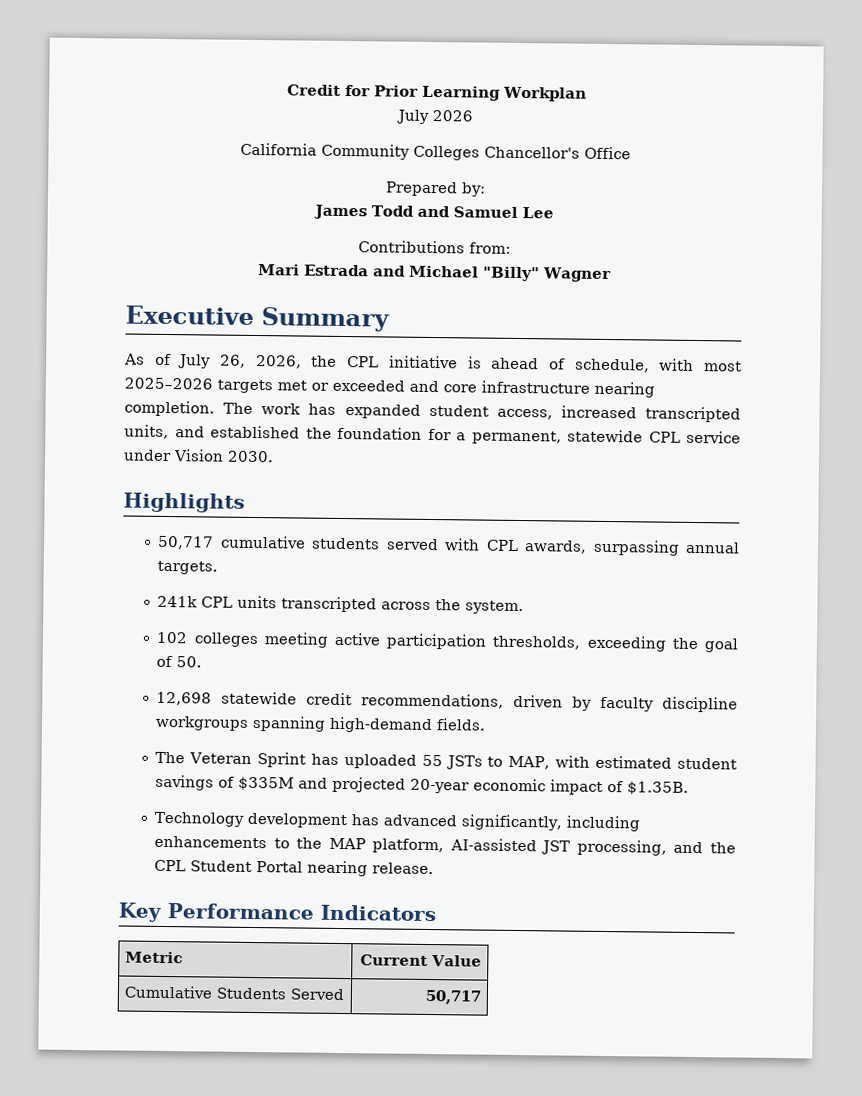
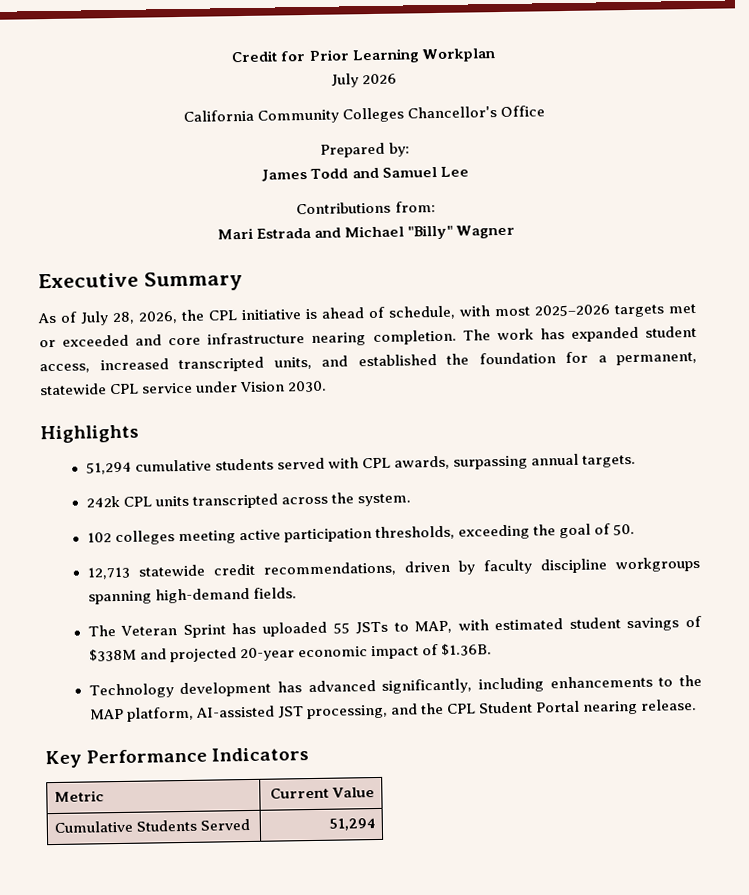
- As of July 26, 2026, the CPL initiative is ahead of schedule, with most 2025–2026 targets met or exceeded and core infrastructure nearing completion.
+ As of July 28, 2026, the CPL initiative is ahead of schedule, with most 2025–2026 targets met or exceeded and core infrastructure nearing completion.
- 50,717 cumulative students served with CPL awards, surpassing annual targets.
+ 51,294 cumulative students served with CPL awards, surpassing annual targets.
- 241k CPL units transcripted across the system.
+ 242k CPL units transcripted across the system.
- 12,698 statewide credit recommendations, driven by faculty discipline workgroups spanning high-demand fields.
+ 12,713 statewide credit recommendations, driven by faculty discipline workgroups spanning high-demand fields.
- The Veteran Sprint has uploaded 55 JSTs to MAP, with estimated student savings of $335M and projected 20-year economic impact of $1.35B.
+ The Veteran Sprint has uploaded 55 JSTs to MAP, with estimated student savings of $338M and projected 20-year economic impact of $1.36B.
- Cumulative Students Served | 50,717
+ Cumulative Students Served | 51,294

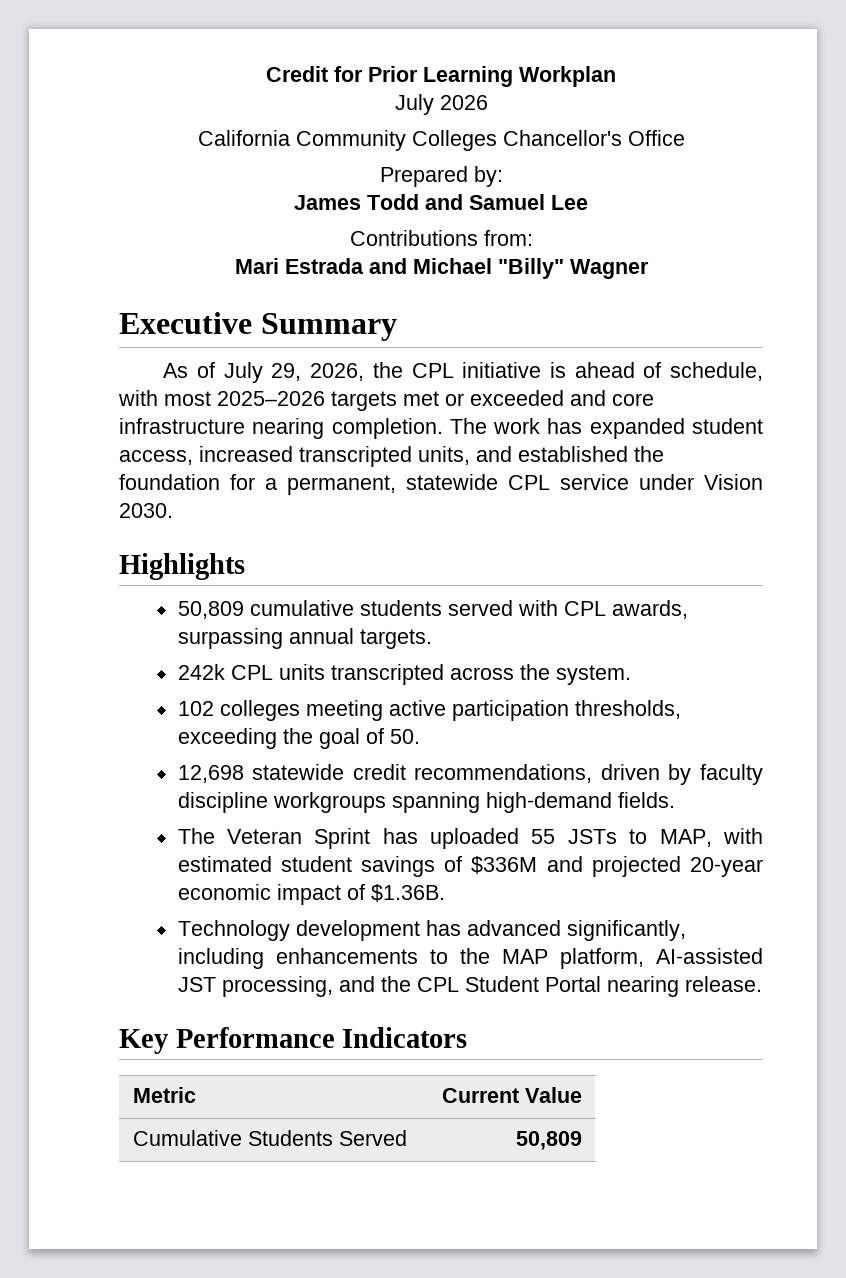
- As of July 28, 2026, the CPL initiative is ahead of schedule, with most 2025–2026 targets met or exceeded and core infrastructure nearing completion.
+ As of July 29, 2026, the CPL initiative is ahead of schedule, with most 2025–2026 targets met or exceeded and core infrastructure nearing completion.
- 51,294 cumulative students served with CPL awards, surpassing annual targets.
+ 50,809 cumulative students served with CPL awards, surpassing annual targets.
- 12,713 statewide credit recommendations, driven by faculty discipline workgroups spanning high-demand fields.
+ 12,698 statewide credit recommendations, driven by faculty discipline workgroups spanning high-demand fields.
- The Veteran Sprint has uploaded 55 JSTs to MAP, with estimated student savings of $338M and projected 20-year economic impact of $1.36B.
+ The Veteran Sprint has uploaded 55 JSTs to MAP, with estimated student savings of $336M and projected 20-year economic impact of $1.36B.
- Cumulative Students Served | 51,294
+ Cumulative Students Served | 50,809

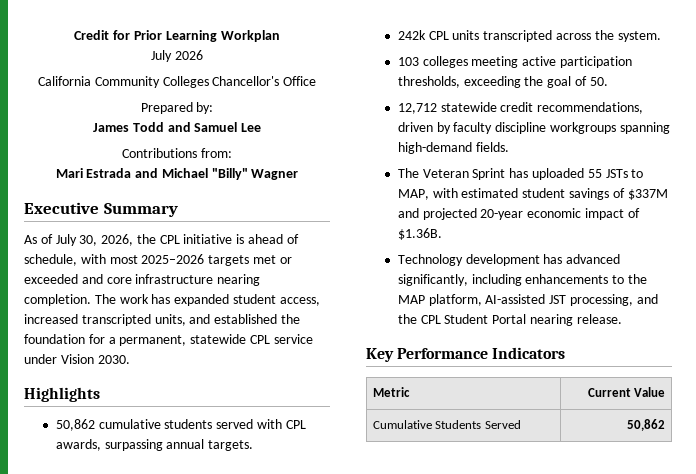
- As of July 29, 2026, the CPL initiative is ahead of schedule, with most 2025–2026 targets met or exceeded and core infrastructure nearing completion.
+ As of July 30, 2026, the CPL initiative is ahead of schedule, with most 2025–2026 targets met or exceeded and core infrastructure nearing completion.
- 50,809 cumulative students served with CPL awards, surpassing annual targets.
+ 50,862 cumulative students served with CPL awards, surpassing annual targets.
- 102 colleges meeting active participation thresholds, exceeding the goal of 50.
+ 103 colleges meeting active participation thresholds, exceeding the goal of 50.
- 12,698 statewide credit recommendations, driven by faculty discipline workgroups spanning high-demand fields.
+ 12,712 statewide credit recommendations, driven by faculty discipline workgroups spanning high-demand fields.
- The Veteran Sprint has uploaded 55 JSTs to MAP, with estimated student savings of $336M and projected 20-year economic impact of $1.36B.
+ The Veteran Sprint has uploaded 55 JSTs to MAP, with estimated student savings of $337M and projected 20-year economic impact of $1.36B.
- Cumulative Students Served | 50,809
+ Cumulative Students Served | 50,862

